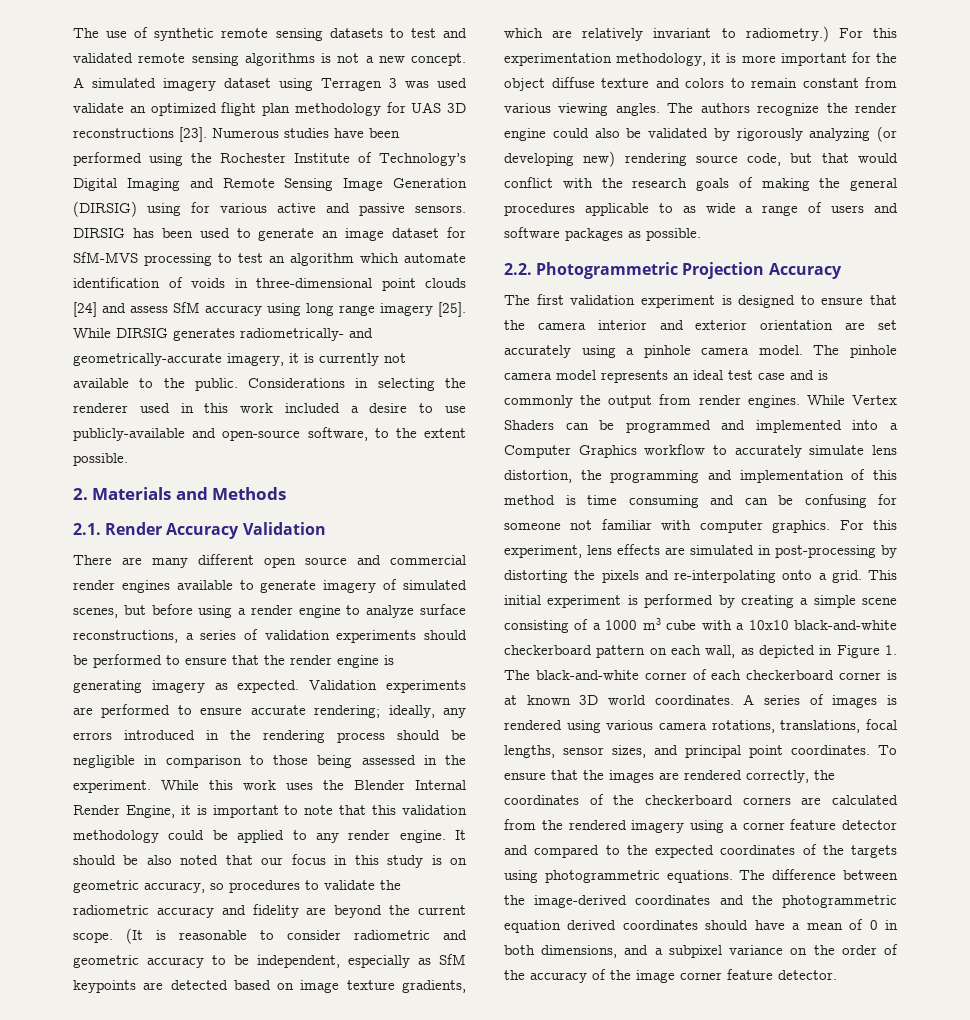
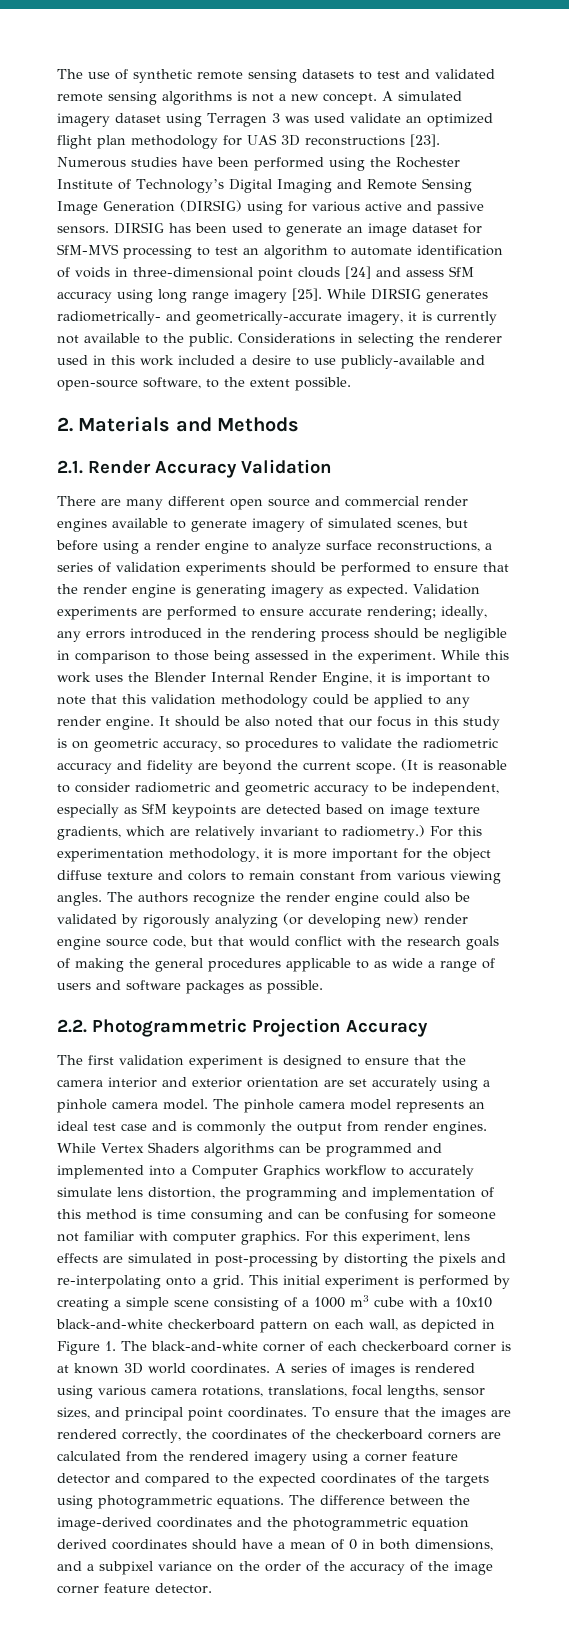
- DIRSIG has been used to generate an image dataset for SfM-MVS processing to test an algorithm which automate identification of voids in three-dimensional point clouds [24] and assess SfM accuracy using long range imagery [25].
+ DIRSIG has been used to generate an image dataset for SfM-MVS processing to test an algorithm to automate identification of voids in three-dimensional point clouds [24] and assess SfM accuracy using long range imagery [25].
- The authors recognize the render engine could also be validated by rigorously analyzing (or developing new) rendering source code, but that would conflict with the research goals of making the general procedures applicable to as wide a range of users and software packages as possible.
+ The authors recognize the render engine could also be validated by rigorously analyzing (or developing new) render engine source code, but that would conflict with the research goals of making the general procedures applicable to as wide a range of users and software packages as possible.
- While Vertex Shaders can be programmed and implemented into a Computer Graphics workflow to accurately simulate lens distortion, the programming and implementation of this method is time consuming and can be confusing for someone not familiar with computer graphics.
+ While Vertex Shaders algorithms can be programmed and implemented into a Computer Graphics workflow to accurately simulate lens distortion, the programming and implementation of this method is time consuming and can be confusing for someone not familiar with computer graphics.

